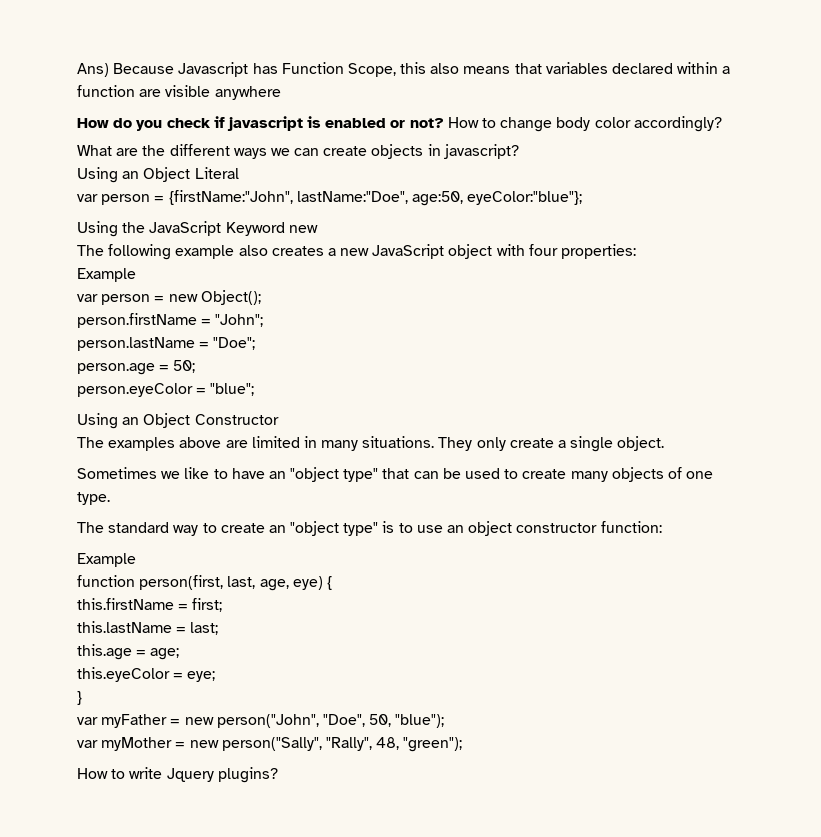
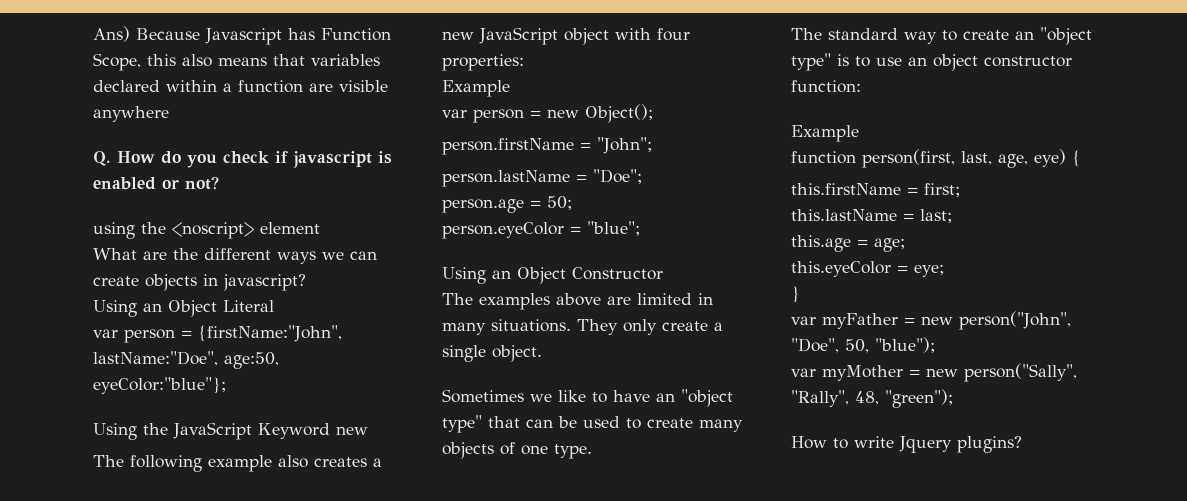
- How do you check if javascript is enabled or not? How to change body color accordingly?
+ Q. How do you check if javascript is enabled or not?
+ using the <noscript> element

